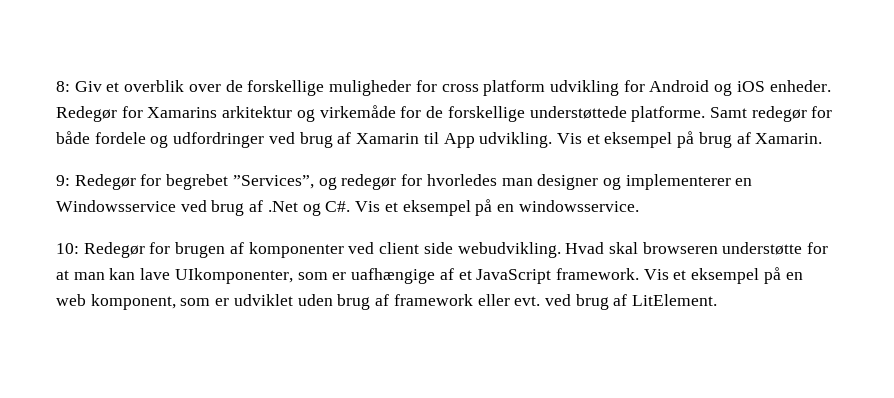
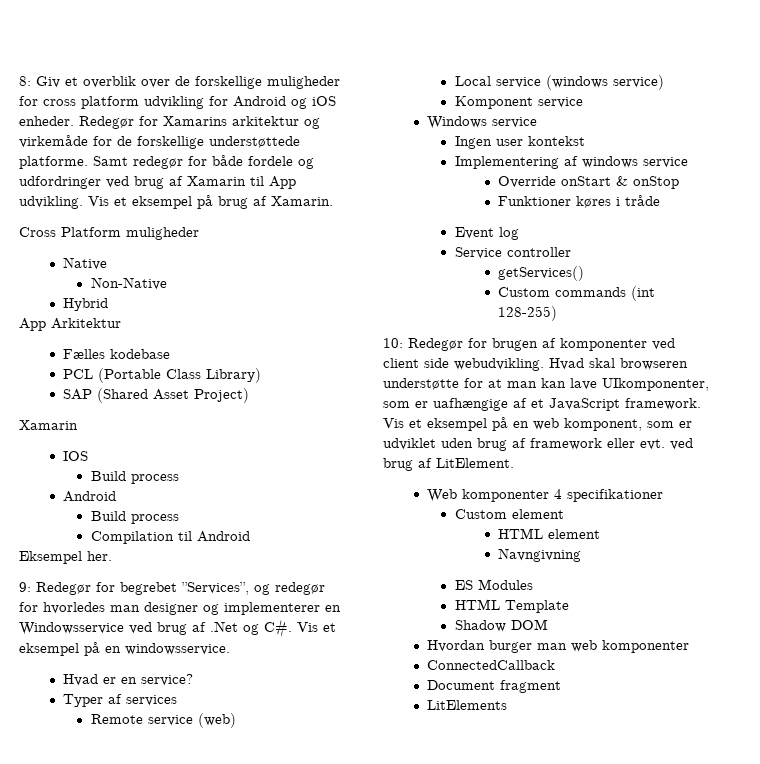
+ Cross Platform muligheder
+ Native
+ Non-Native
+ Hybrid
+ App Arkitektur
+ Fælles kodebase
+ PCL (Portable Class Library)
+ SAP (Shared Asset Project)
+ Xamarin
+ IOS
+ Build process
+ Android
+ Build process
+ Compilation til Android
+ Eksempel her.
+ Hvad er en service?
+ Typer af services
+ Remote service (web)
+ Local service (windows service)
+ Komponent service
+ Windows service
+ Ingen user kontekst
+ Implementering af windows service
+ Override onStart & onStop
+ Funktioner køres i tråde
+ Event log
+ Service controller
+ getServices()
+ Custom commands (int 128-255)
+ Web komponenter 4 specifikationer
+ Custom element
+ HTML element
+ Navngivning
+ ES Modules
+ HTML Template
+ Shadow DOM
+ Hvordan burger man web komponenter
+ ConnectedCallback
+ Document fragment
+ LitElements

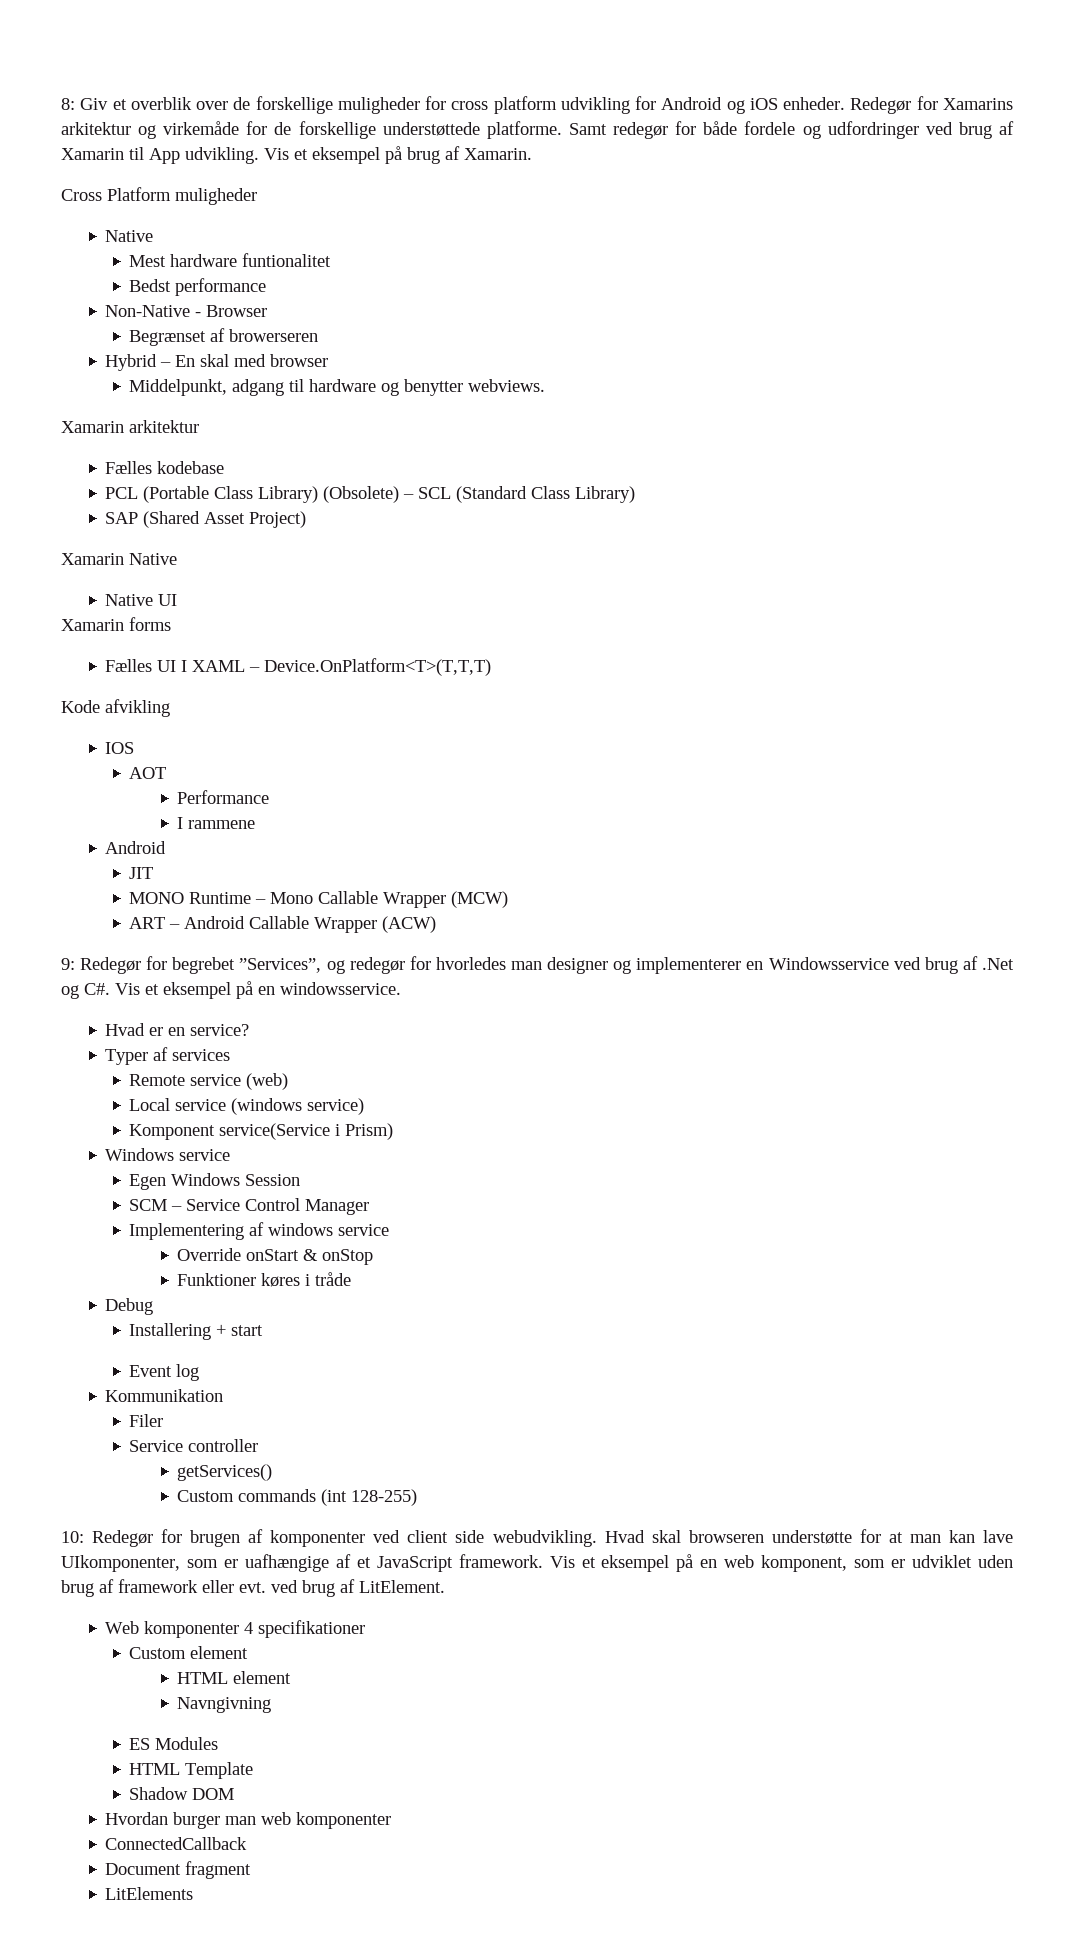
- Non-Native
- Hybrid
- App Arkitektur
+ Mest hardware funtionalitet
+ Bedst performance
+ Non-Native - Browser
+ Begrænset af browerseren
+ Hybrid – En skal med browser
+ Middelpunkt, adgang til hardware og benytter webviews.
+ Xamarin arkitektur
- PCL (Portable Class Library)
+ PCL (Portable Class Library) (Obsolete) – SCL (Standard Class Library)
  SAP (Shared Asset Project)
- Xamarin
+ Xamarin Native
+ Native UI
+ Xamarin forms
+ Fælles UI I XAML – Device.OnPlatform<T>(T,T,T)
+ Kode afvikling
  IOS
- Build process
+ AOT
+ Performance
+ I rammene
  Android
- Build process
- Compilation til Android
- Eksempel her.
+ JIT
+ MONO Runtime – Mono Callable Wrapper (MCW)
+ ART – Android Callable Wrapper (ACW)
- Komponent service
+ Komponent service(Service i Prism)
- Ingen user kontekst
+ Egen Windows Session
+ SCM – Service Control Manager
+ Debug
+ Installering + start
+ Kommunikation
+ Filer

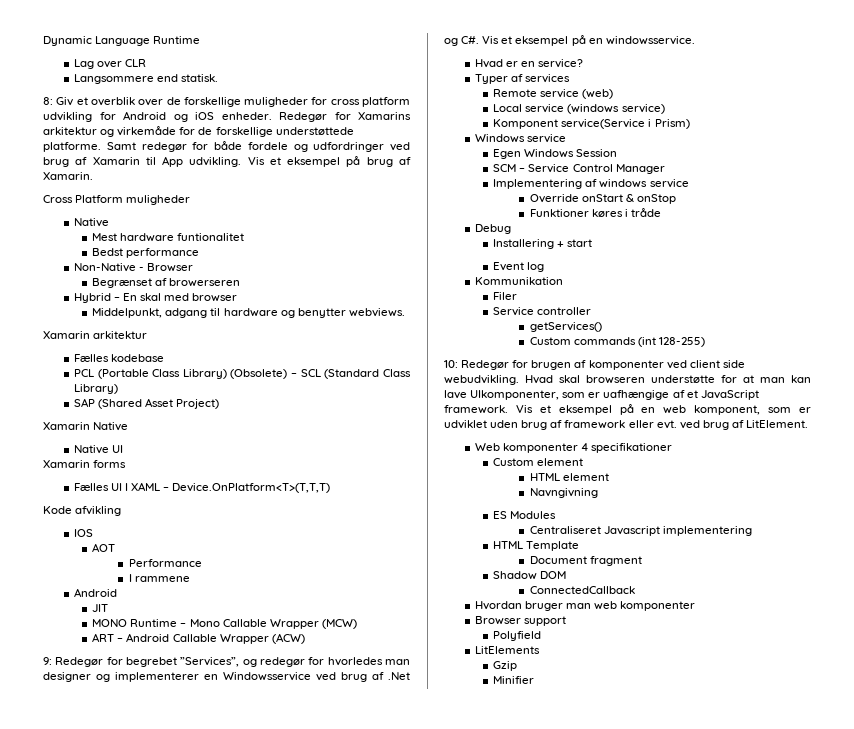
+ Dynamic Language Runtime
+ Lag over CLR
+ Langsommere end statisk.
+ Centraliseret Javascript implementering
+ Document fragment
+ ConnectedCallback
- Hvordan burger man web komponenter
+ Hvordan bruger man web komponenter
- ConnectedCallback
- Document fragment
+ Browser support
+ Polyfield
+ Gzip
+ Minifier

